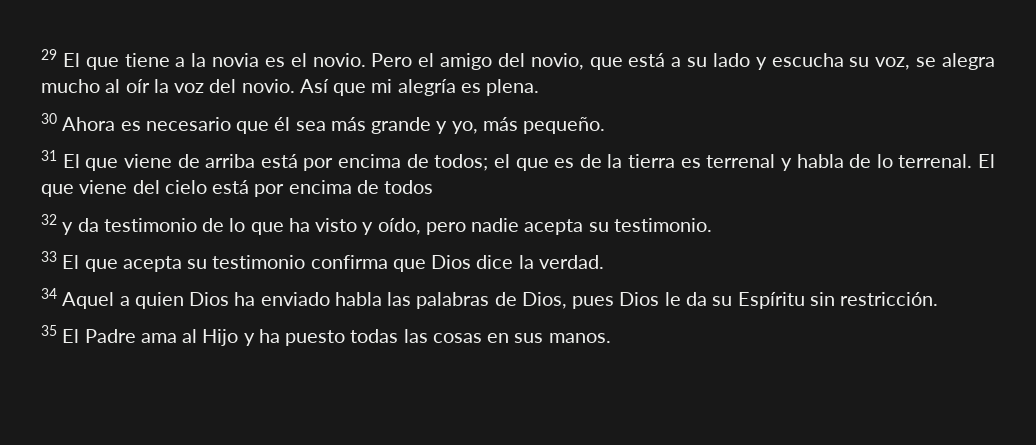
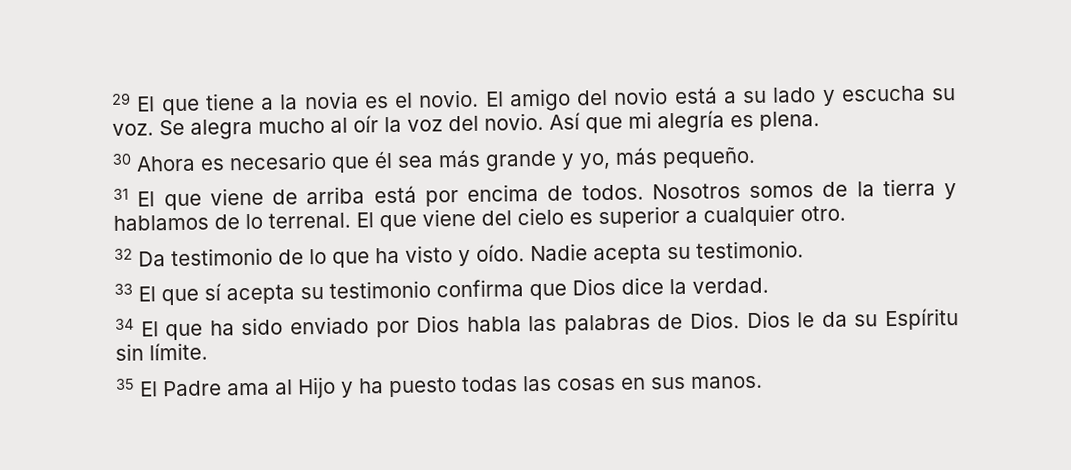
- Pero el amigo del novio, que está a su lado y escucha su voz, se alegra mucho al oír la voz del novio.
+ El amigo del novio está a su lado y escucha su voz. Se alegra mucho al oír la voz del novio.
- 31 El que viene de arriba está por encima de todos; el que es de la tierra es terrenal y habla de lo terrenal.
+ 31 El que viene de arriba está por encima de todos. Nosotros somos de la tierra y hablamos de lo terrenal.
- El que viene del cielo está por encima de todos
+ El que viene del cielo es superior a cualquier otro.
- 32 y da testimonio de lo que ha visto y oído, pero nadie acepta su testimonio.
+ 32 Da testimonio de lo que ha visto y oído. Nadie acepta su testimonio.
- 33 El que acepta su testimonio confirma que Dios dice la verdad.
+ 33 El que sí acepta su testimonio confirma que Dios dice la verdad.
- 34 Aquel a quien Dios ha enviado habla las palabras de Dios, pues Dios le da su Espíritu sin restricción.
+ 34 El que ha sido enviado por Dios habla las palabras de Dios. Dios le da su Espíritu sin límite.

